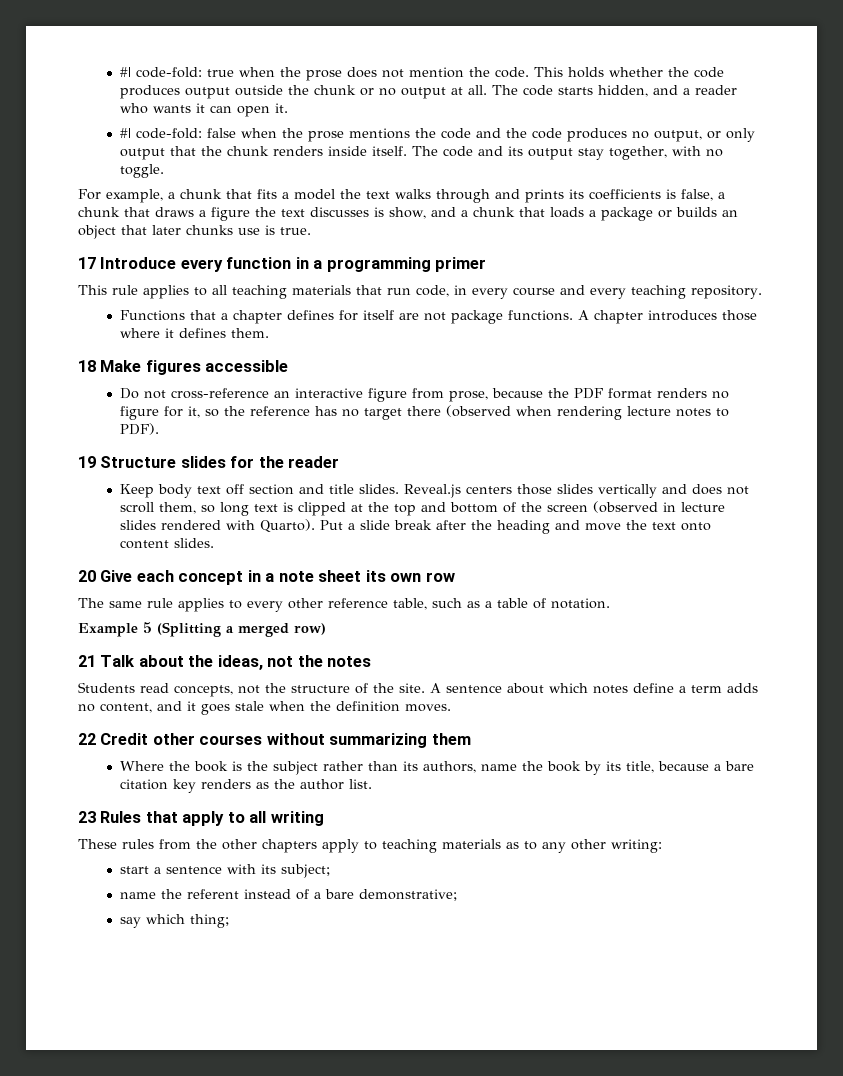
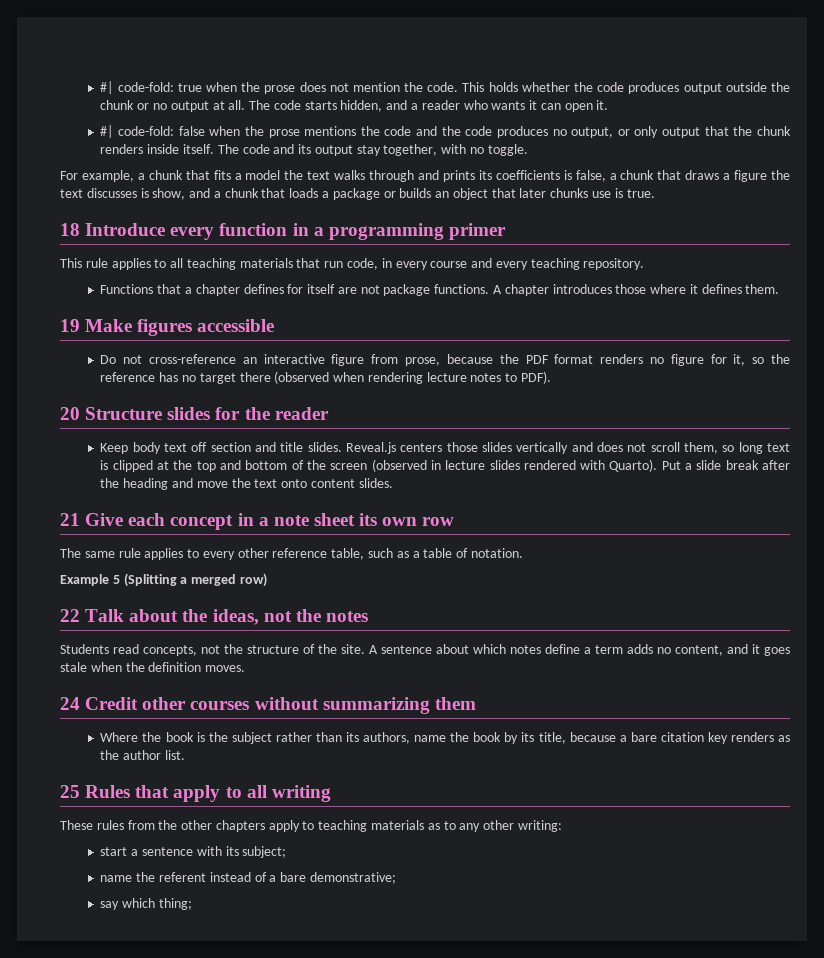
- 17 Introduce every function in a programming primer
+ 18 Introduce every function in a programming primer
- 18 Make figures accessible
+ 19 Make figures accessible
- 19 Structure slides for the reader
+ 20 Structure slides for the reader
- 20 Give each concept in a note sheet its own row
+ 21 Give each concept in a note sheet its own row
- 21 Talk about the ideas, not the notes
+ 22 Talk about the ideas, not the notes
- 22 Credit other courses without summarizing them
+ 24 Credit other courses without summarizing them
- 23 Rules that apply to all writing
+ 25 Rules that apply to all writing

